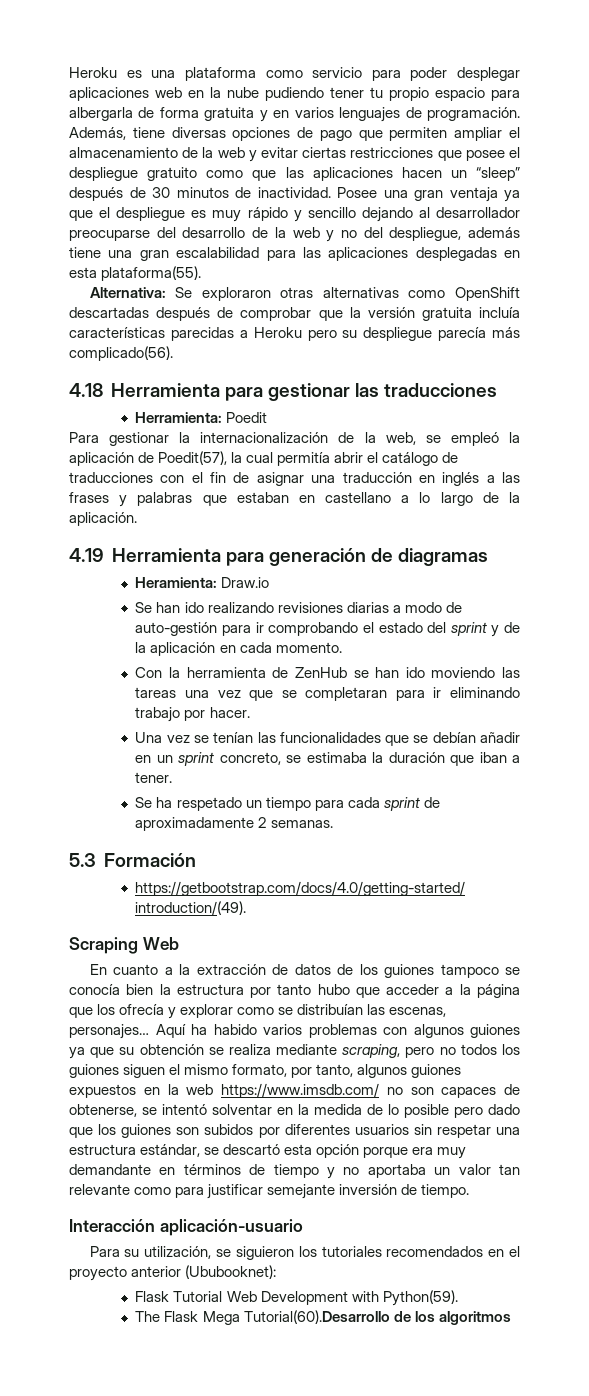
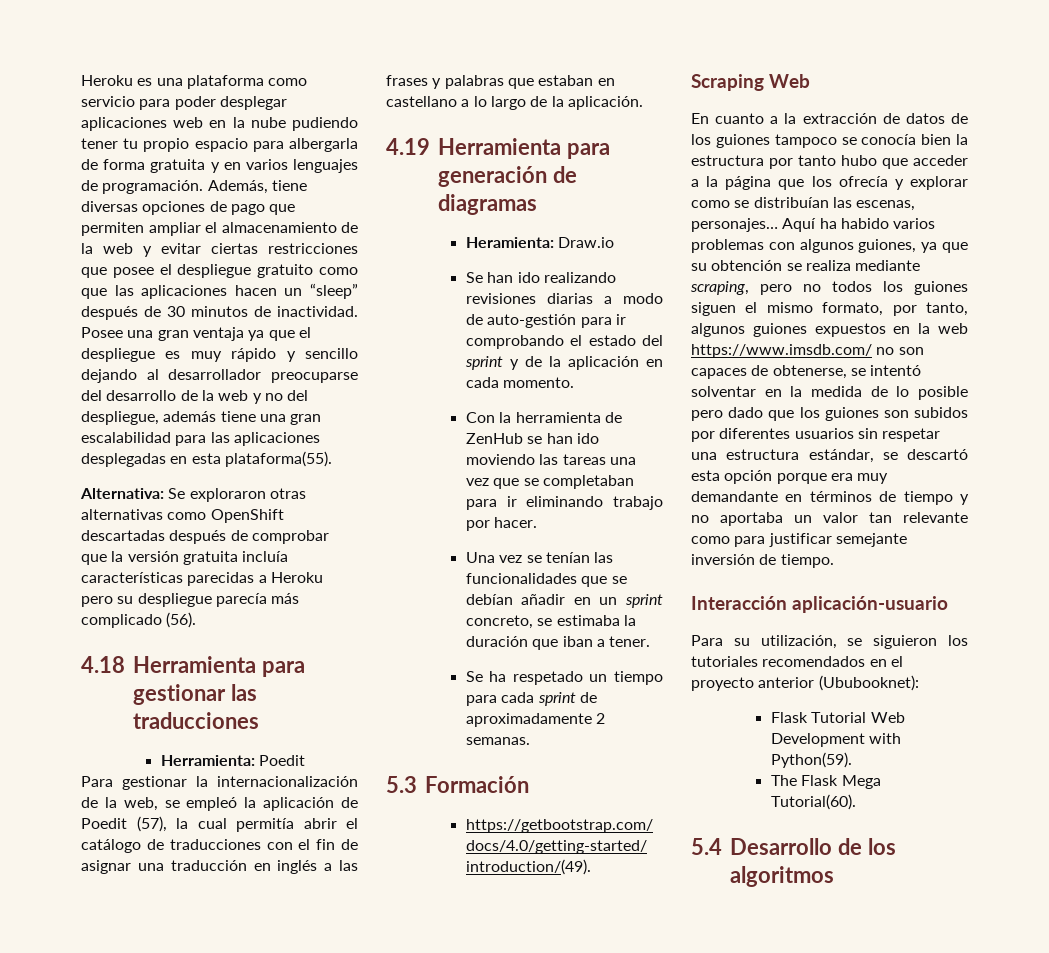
- Alternativa: Se exploraron otras alternativas como OpenShift descartadas después de comprobar que la versión gratuita incluía características parecidas a Heroku pero su despliegue parecía más complicado(56).
+ Alternativa: Se exploraron otras alternativas como OpenShift descartadas después de comprobar que la versión gratuita incluía características parecidas a Heroku pero su despliegue parecía más complicado (56).
- Para gestionar la internacionalización de la web, se empleó la aplicación de Poedit(57), la cual permitía abrir el catálogo de traducciones con el fin de asignar una traducción en inglés a las frases y palabras que estaban en castellano a lo largo de la aplicación.
+ Para gestionar la internacionalización de la web, se empleó la aplicación de Poedit (57), la cual permitía abrir el catálogo de traducciones con el fin de asignar una traducción en inglés a las frases y palabras que estaban en castellano a lo largo de la aplicación.
- Con la herramienta de ZenHub se han ido moviendo las tareas una vez que se completaran para ir eliminando trabajo por hacer.
+ Con la herramienta de ZenHub se han ido moviendo las tareas una vez que se completaban para ir eliminando trabajo por hacer.
- Aquí ha habido varios problemas con algunos guiones ya que su obtención se realiza mediante scraping, pero no todos los guiones siguen el mismo formato, por tanto, algunos guiones expuestos en la web https://www.imsdb.com/ no son capaces de obtenerse, se intentó solventar en la medida de lo posible pero dado que los guiones son subidos por diferentes usuarios sin respetar una estructura estándar, se descartó esta opción porque era muy demandante en términos de tiempo y no aportaba un valor tan relevante como para justificar semejante inversión de tiempo.
+ Aquí ha habido varios problemas con algunos guiones, ya que su obtención se realiza mediante scraping, pero no todos los guiones siguen el mismo formato, por tanto, algunos guiones expuestos en la web https://www.imsdb.com/ no son capaces de obtenerse, se intentó solventar en la medida de lo posible pero dado que los guiones son subidos por diferentes usuarios sin respetar una estructura estándar, se descartó esta opción porque era muy demandante en términos de tiempo y no aportaba un valor tan relevante como para justificar semejante inversión de tiempo.
- The Flask Mega Tutorial(60).Desarrollo de los algoritmos
+ The Flask Mega Tutorial(60).
+ 5.4 Desarrollo de los algoritmos

